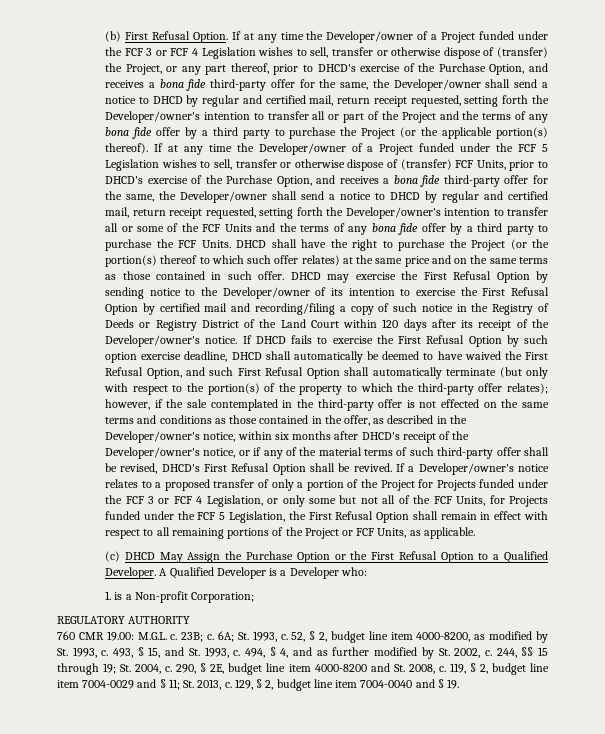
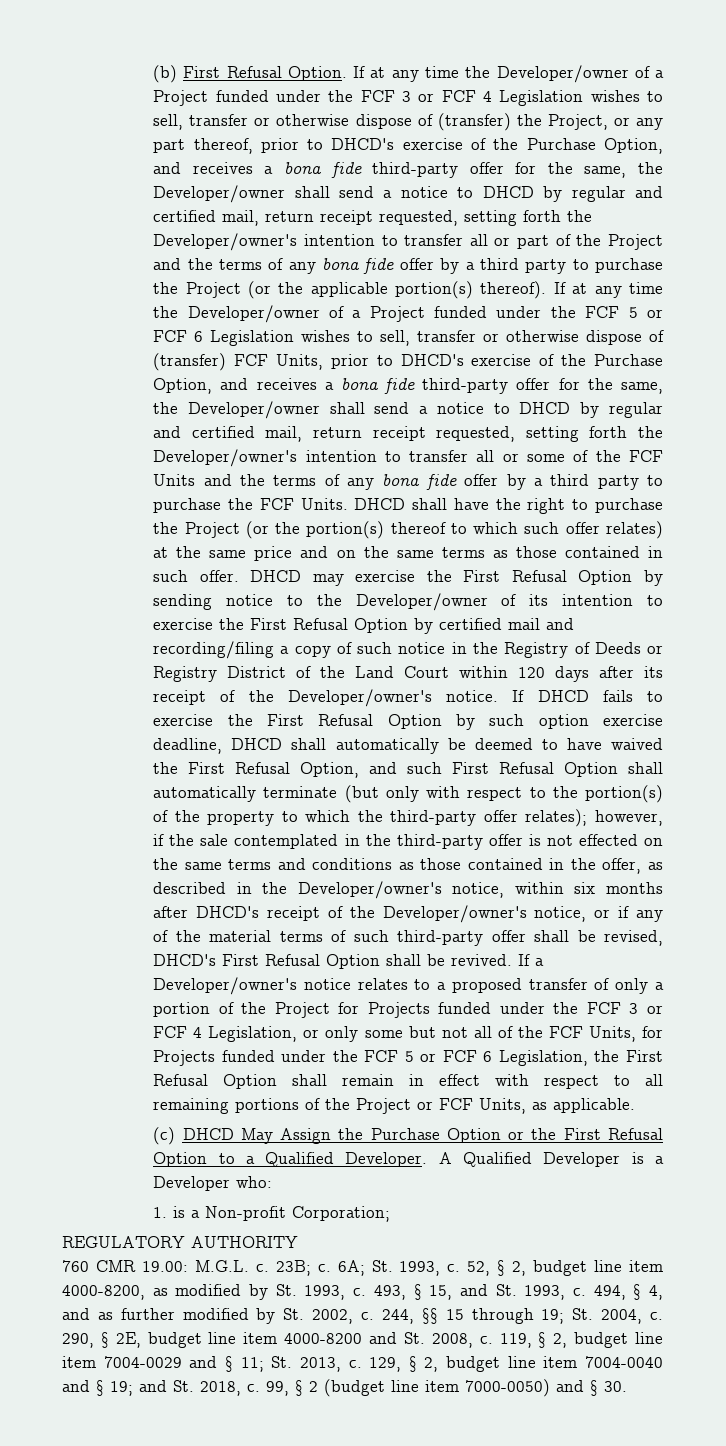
- If at any time the Developer/owner of a Project funded under the FCF 5 Legislation wishes to sell, transfer or otherwise dispose of (transfer) FCF Units, prior to DHCD's exercise of the Purchase Option, and receives a bona fide third-party offer for the same, the Developer/owner shall send a notice to DHCD by regular and certified mail, return receipt requested, setting forth the Developer/owner's intention to transfer all or some of the FCF Units and the terms of any bona fide offer by a third party to purchase the FCF Units.
+ If at any time the Developer/owner of a Project funded under the FCF 5 or FCF 6 Legislation wishes to sell, transfer or otherwise dispose of (transfer) FCF Units, prior to DHCD's exercise of the Purchase Option, and receives a bona fide third-party offer for the same, the Developer/owner shall send a notice to DHCD by regular and certified mail, return receipt requested, setting forth the Developer/owner's intention to transfer all or some of the FCF Units and the terms of any bona fide offer by a third party to purchase the FCF Units.
- If a Developer/owner's notice relates to a proposed transfer of only a portion of the Project for Projects funded under the FCF 3 or FCF 4 Legislation, or only some but not all of the FCF Units, for Projects funded under the FCF 5 Legislation, the First Refusal Option shall remain in effect with respect to all remaining portions of the Project or FCF Units, as applicable.
+ If a Developer/owner's notice relates to a proposed transfer of only a portion of the Project for Projects funded under the FCF 3 or FCF 4 Legislation, or only some but not all of the FCF Units, for Projects funded under the FCF 5 or FCF 6 Legislation, the First Refusal Option shall remain in effect with respect to all remaining portions of the Project or FCF Units, as applicable.
- 129, § 2, budget line item 7004-0040 and § 19.
+ 129, § 2, budget line item 7004-0040 and § 19; and St. 2018, c. 99, § 2 (budget line item 7000-0050) and § 30.

